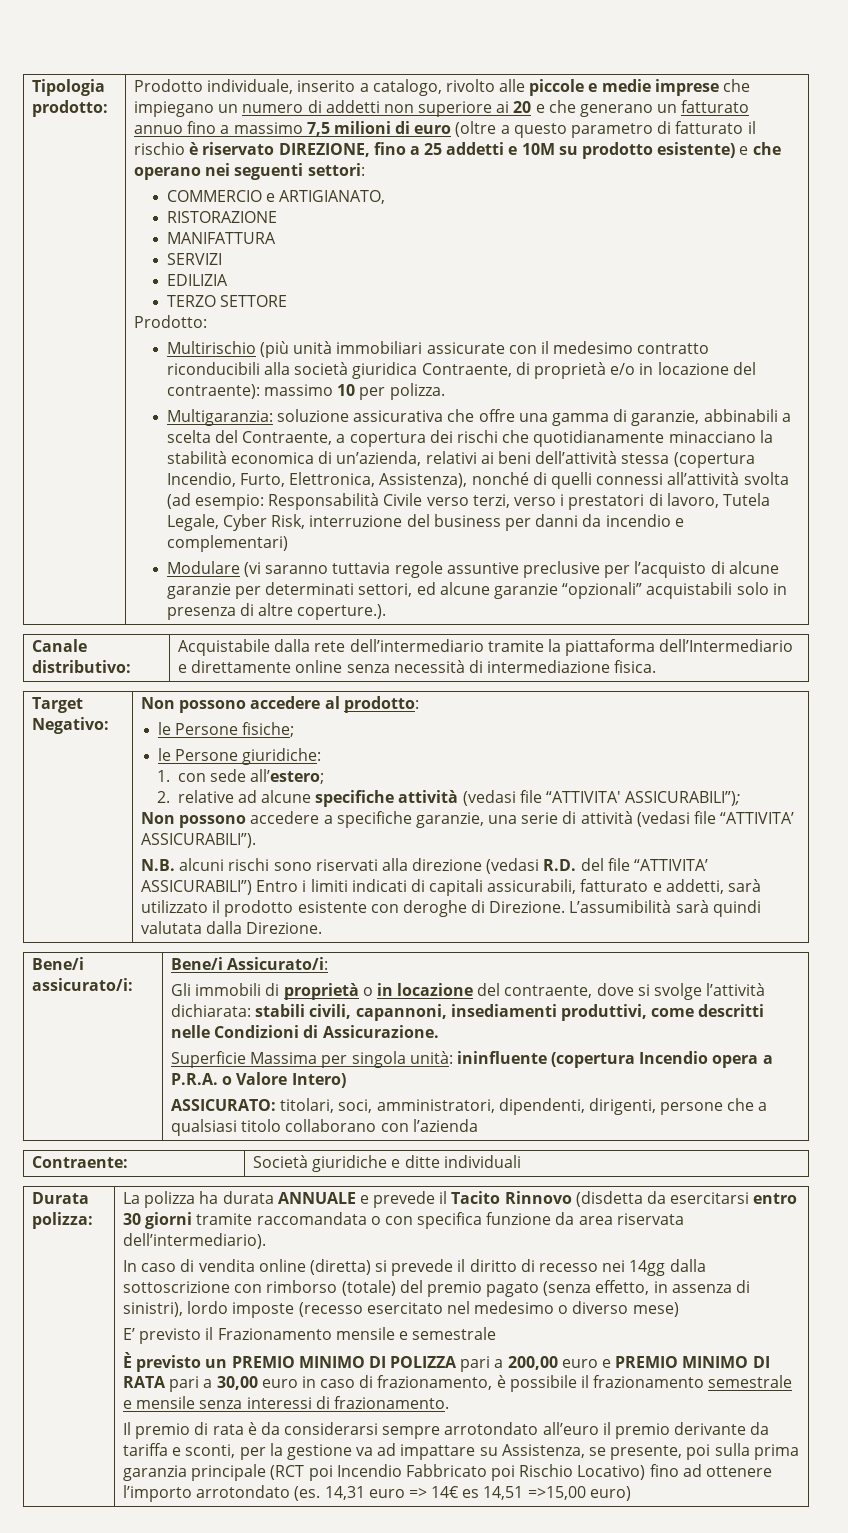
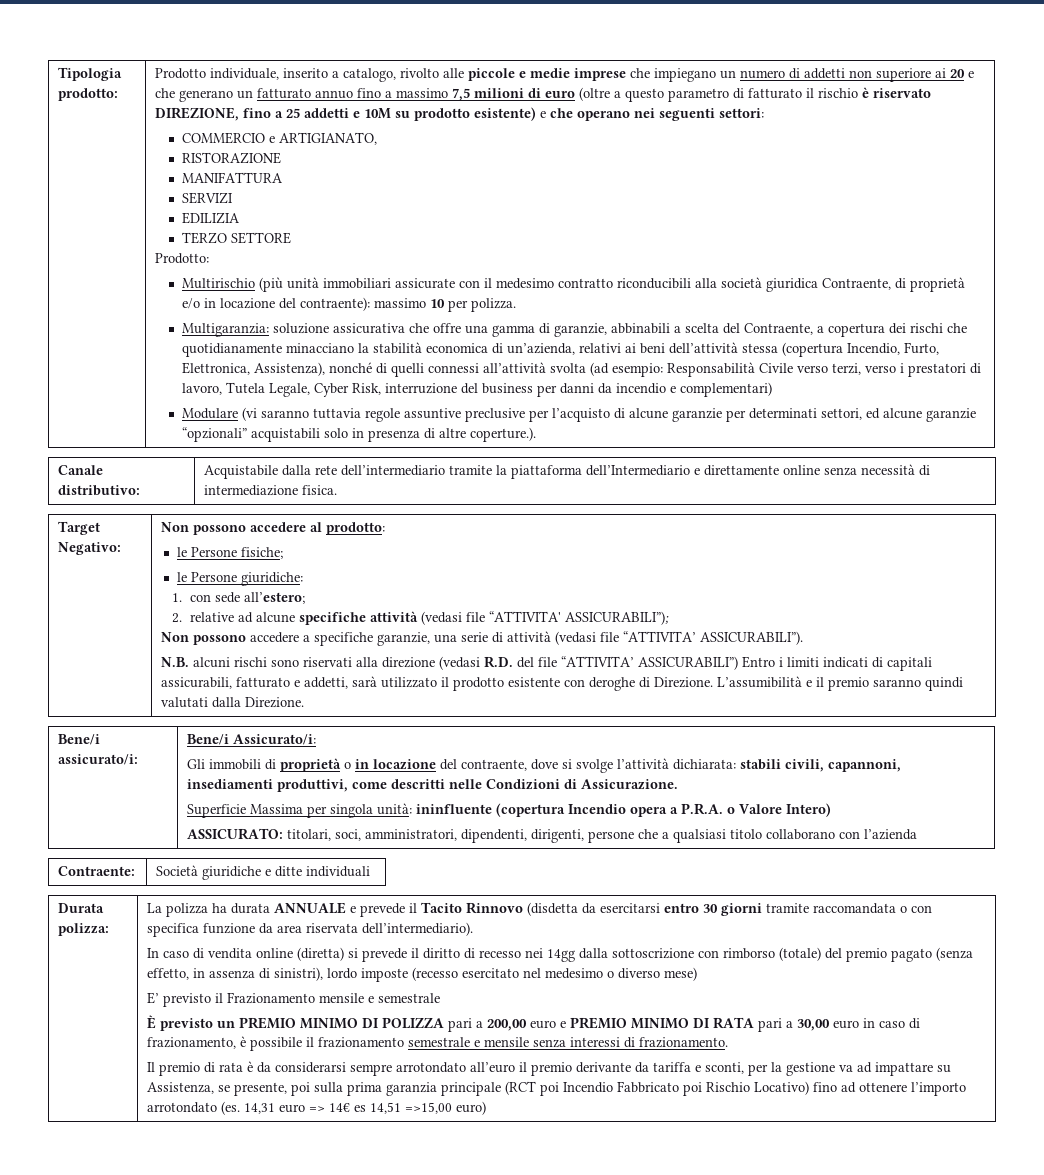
- L’assumibilità sarà quindi valutata dalla Direzione.
+ L’assumibilità e il premio saranno quindi valutati dalla Direzione.

